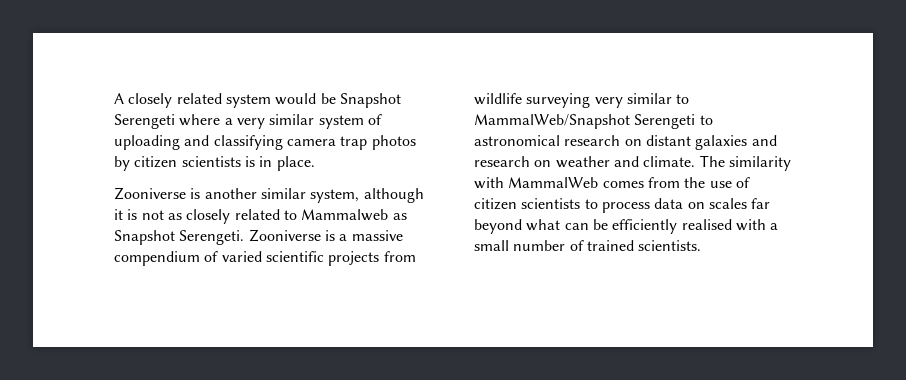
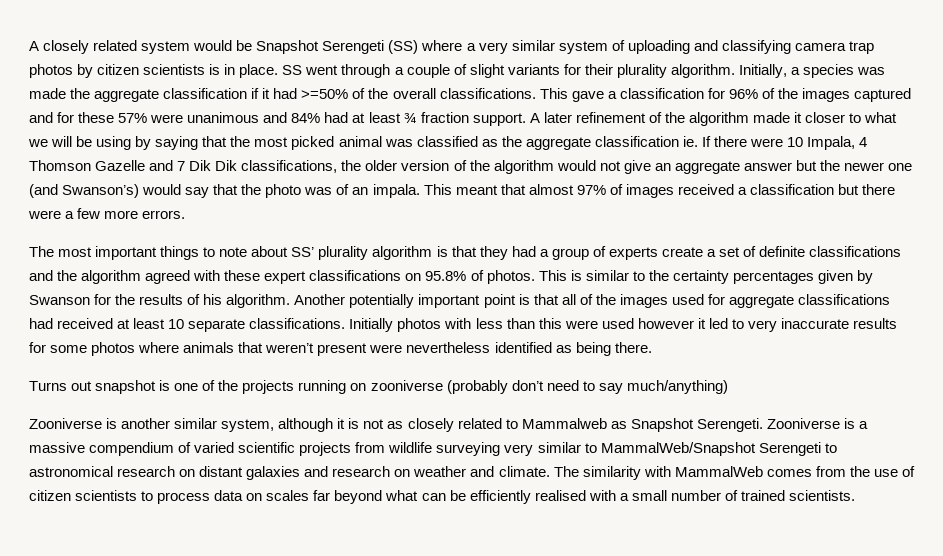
- A closely related system would be Snapshot Serengeti where a very similar system of uploading and classifying camera trap photos by citizen scientists is in place.
+ A closely related system would be Snapshot Serengeti (SS) where a very similar system of uploading and classifying camera trap photos by citizen scientists is in place. SS went through a couple of slight variants for their plurality algorithm. Initially, a species was made the aggregate classification if it had >=50% of the overall classifications. This gave a classification for 96% of the images captured and for these 57% were unanimous and 84% had at least ¾ fraction support. A later refinement of the algorithm made it closer to what we will be using by saying that the most picked animal was classified as the aggregate classification ie. If there were 10 Impala, 4 Thomson Gazelle and 7 Dik Dik classifications, the older version of the algorithm would not give an aggregate answer but the newer one (and Swanson’s) would say that the photo was of an impala. This meant that almost 97% of images received a classification but there were a few more errors.
+ The most important things to note about SS’ plurality algorithm is that they had a group of experts create a set of definite classifications and the algorithm agreed with these expert classifications on 95.8% of photos. This is similar to the certainty percentages given by Swanson for the results of his algorithm. Another potentially important point is that all of the images used for aggregate classifications had received at least 10 separate classifications. Initially photos with less than this were used however it led to very inaccurate results for some photos where animals that weren’t present were nevertheless identified as being there.
+ Turns out snapshot is one of the projects running on zooniverse (probably don’t need to say much/anything)

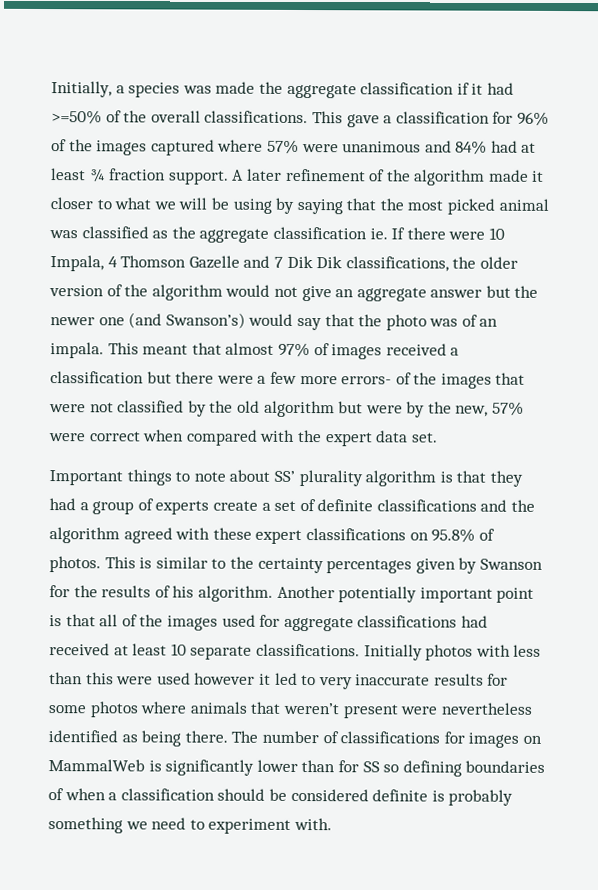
- A closely related system would be Snapshot Serengeti (SS) where a very similar system of uploading and classifying camera trap photos by citizen scientists is in place. SS went through a couple of slight variants for their plurality algorithm.
- This gave a classification for 96% of the images captured and for these 57% were unanimous and 84% had at least ¾ fraction support.
+ This gave a classification for 96% of the images captured where 57% were unanimous and 84% had at least ¾ fraction support.
- This meant that almost 97% of images received a classification but there were a few more errors.
- The most important things to note about SS’ plurality algorithm is that they had a group of experts create a set of definite classifications and the algorithm agreed with these expert classifications on 95.8% of photos.
+ This meant that almost 97% of images received a classification but there were a few more errors- of the images that were not classified by the old algorithm but were by the new, 57% were correct when compared with the expert data set.
+ Important things to note about SS’ plurality algorithm is that they had a group of experts create a set of definite classifications and the algorithm agreed with these expert classifications on 95.8% of photos.
- Initially photos with less than this were used however it led to very inaccurate results for some photos where animals that weren’t present were nevertheless identified as being there.
- Turns out snapshot is one of the projects running on zooniverse (probably don’t need to say much/anything)
- Zooniverse is another similar system, although it is not as closely related to Mammalweb as Snapshot Serengeti. Zooniverse is a massive compendium of varied scientific projects from wildlife surveying very similar to MammalWeb/Snapshot Serengeti to astronomical research on distant galaxies and research on weather and climate. The similarity with MammalWeb comes from the use of citizen scientists to process data on scales far beyond what can be efficiently realised with a small number of trained scientists.
+ Initially photos with less than this were used however it led to very inaccurate results for some photos where animals that weren’t present were nevertheless identified as being there. The number of classifications for images on MammalWeb is significantly lower than for SS so defining boundaries of when a classification should be considered definite is probably something we need to experiment with.

